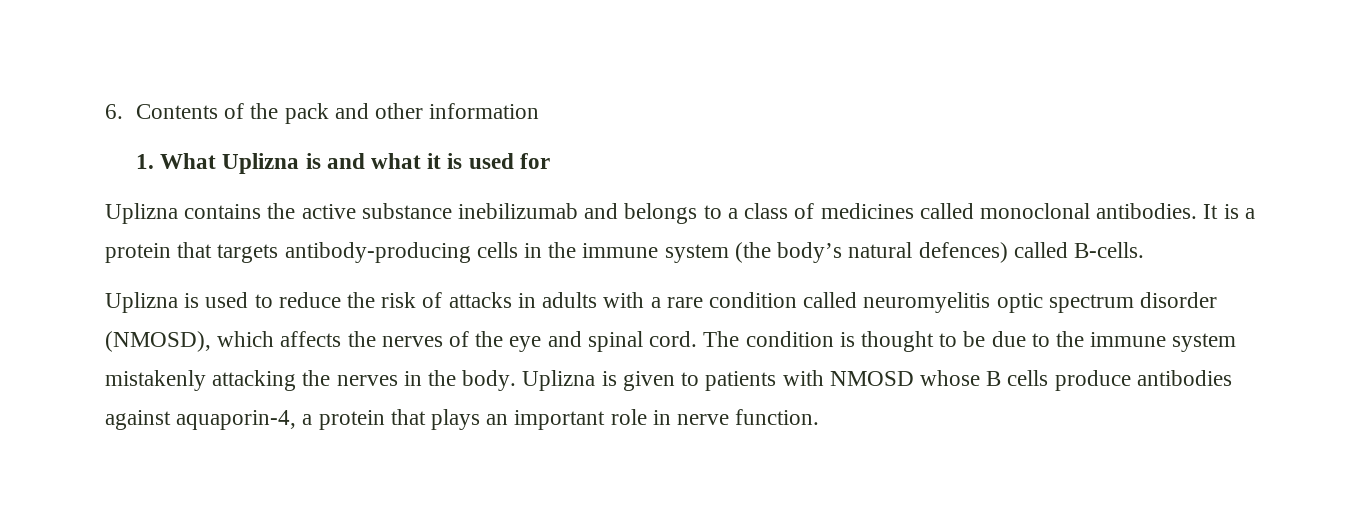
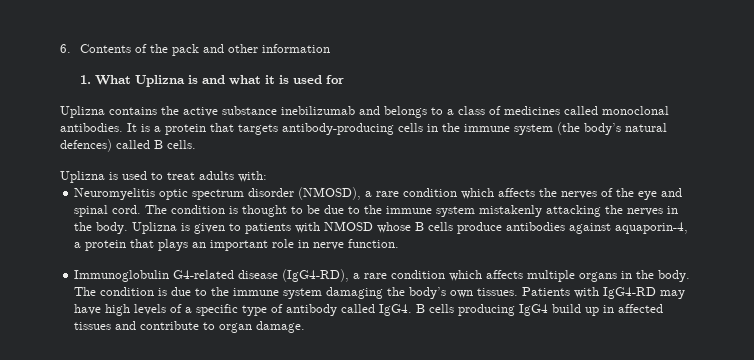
- It is a protein that targets antibody-producing cells in the immune system (the body’s natural defences) called B-cells.
+ It is a protein that targets antibody-producing cells in the immune system (the body’s natural defences) called B cells.
- Uplizna is used to reduce the risk of attacks in adults with a rare condition called neuromyelitis optic spectrum disorder (NMOSD), which affects the nerves of the eye and spinal cord.
+ Uplizna is used to treat adults with:
+ Neuromyelitis optic spectrum disorder (NMOSD), a rare condition which affects the nerves of the eye and spinal cord.
+ Immunoglobulin G4-related disease (IgG4-RD), a rare condition which affects multiple organs in the body. The condition is due to the immune system damaging the body’s own tissues. Patients with IgG4-RD may have high levels of a specific type of antibody called IgG4. B cells producing IgG4 build up in affected tissues and contribute to organ damage.

